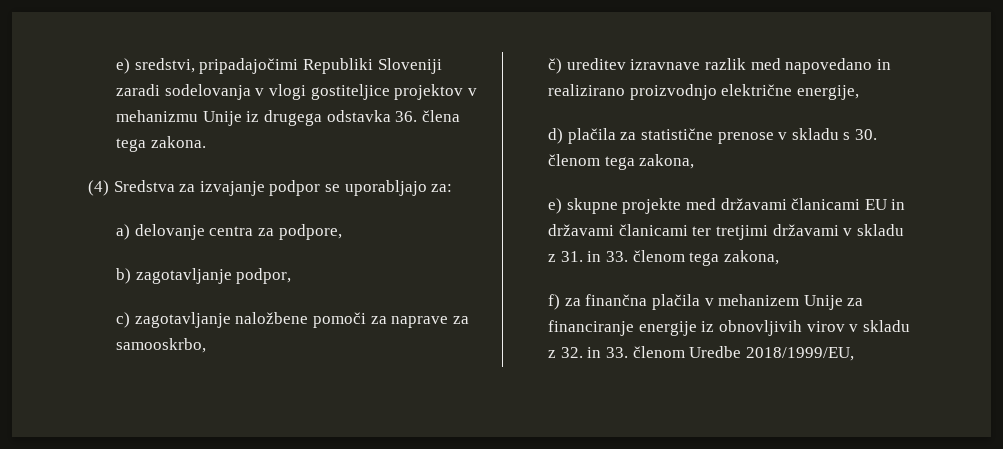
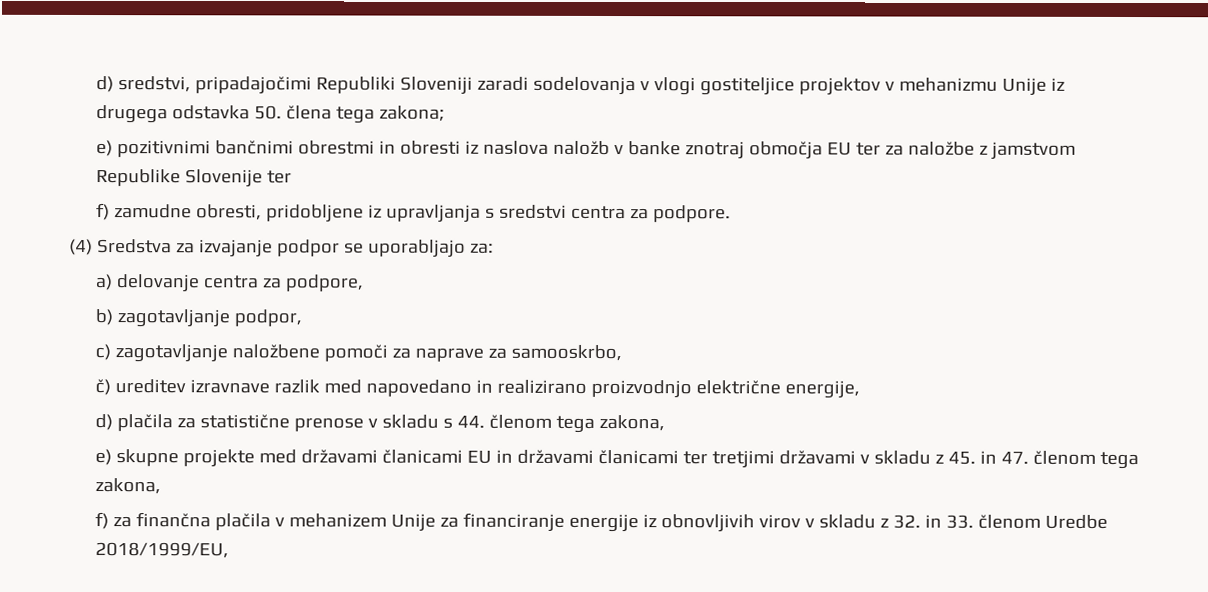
- e) sredstvi, pripadajočimi Republiki Sloveniji zaradi sodelovanja v vlogi gostiteljice projektov v mehanizmu Unije iz drugega odstavka 36. člena tega zakona.
+ d) sredstvi, pripadajočimi Republiki Sloveniji zaradi sodelovanja v vlogi gostiteljice projektov v mehanizmu Unije iz drugega odstavka 50. člena tega zakona;
+ e) pozitivnimi bančnimi obrestmi in obresti iz naslova naložb v banke znotraj območja EU ter za naložbe z jamstvom Republike Slovenije ter
+ f) zamudne obresti, pridobljene iz upravljanja s sredstvi centra za podpore.
- d) plačila za statistične prenose v skladu s 30. členom tega zakona,
+ d) plačila za statistične prenose v skladu s 44. členom tega zakona,
- e) skupne projekte med državami članicami EU in državami članicami ter tretjimi državami v skladu z 31. in 33. členom tega zakona,
+ e) skupne projekte med državami članicami EU in državami članicami ter tretjimi državami v skladu z 45. in 47. členom tega zakona,

